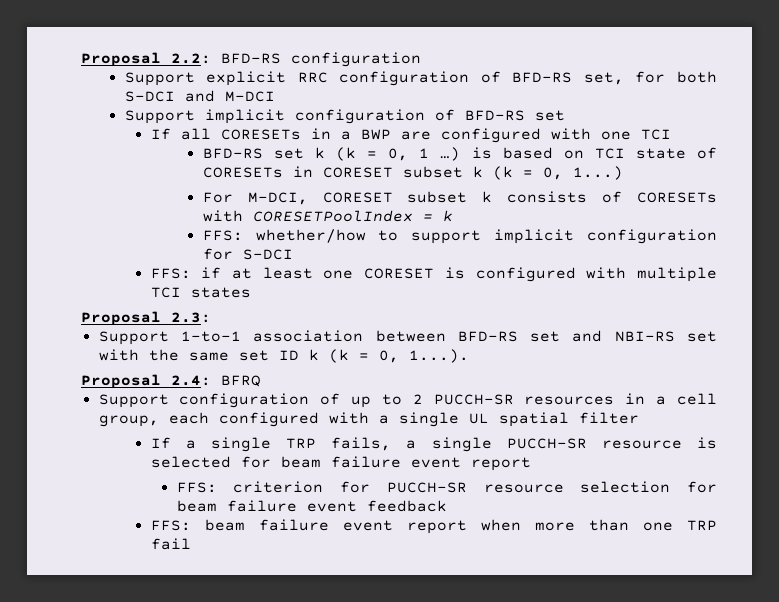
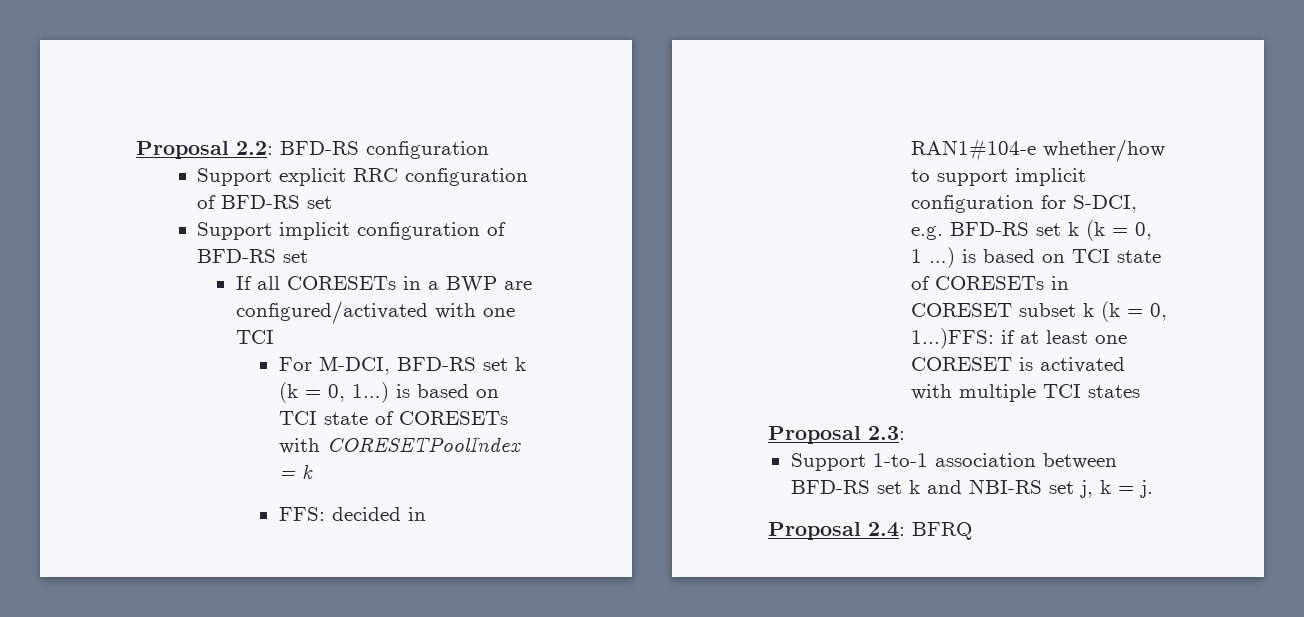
- Support explicit RRC configuration of BFD-RS set, for both S-DCI and M-DCI
+ Support explicit RRC configuration of BFD-RS set
- If all CORESETs in a BWP are configured with one TCI
+ If all CORESETs in a BWP are configured/activated with one TCI
- BFD-RS set k (k = 0, 1 …) is based on TCI state of CORESETs in CORESET subset k (k = 0, 1...)
- For M-DCI, CORESET subset k consists of CORESETs with CORESETPoolIndex = k
- FFS: whether/how to support implicit configuration for S-DCI
- FFS: if at least one CORESET is configured with multiple TCI states
+ For M-DCI, BFD-RS set k (k = 0, 1…) is based on TCI state of CORESETs with CORESETPoolIndex = k
+ FFS: decided in RAN1#104-e whether/how to support implicit configuration for S-DCI, e.g. BFD-RS set k (k = 0, 1 …) is based on TCI state of CORESETs in CORESET subset k (k = 0, 1...)FFS: if at least one CORESET is activated with multiple TCI states
- Support 1-to-1 association between BFD-RS set and NBI-RS set with the same set ID k (k = 0, 1...).
+ Support 1-to-1 association between BFD-RS set k and NBI-RS set j, k = j.
  Proposal 2.4: BFRQ
- Support configuration of up to 2 PUCCH-SR resources in a cell group, each configured with a single UL spatial filter
- If a single TRP fails, a single PUCCH-SR resource is selected for beam failure event report
- FFS: criterion for PUCCH-SR resource selection for beam failure event feedback
- FFS: beam failure event report when more than one TRP fail

